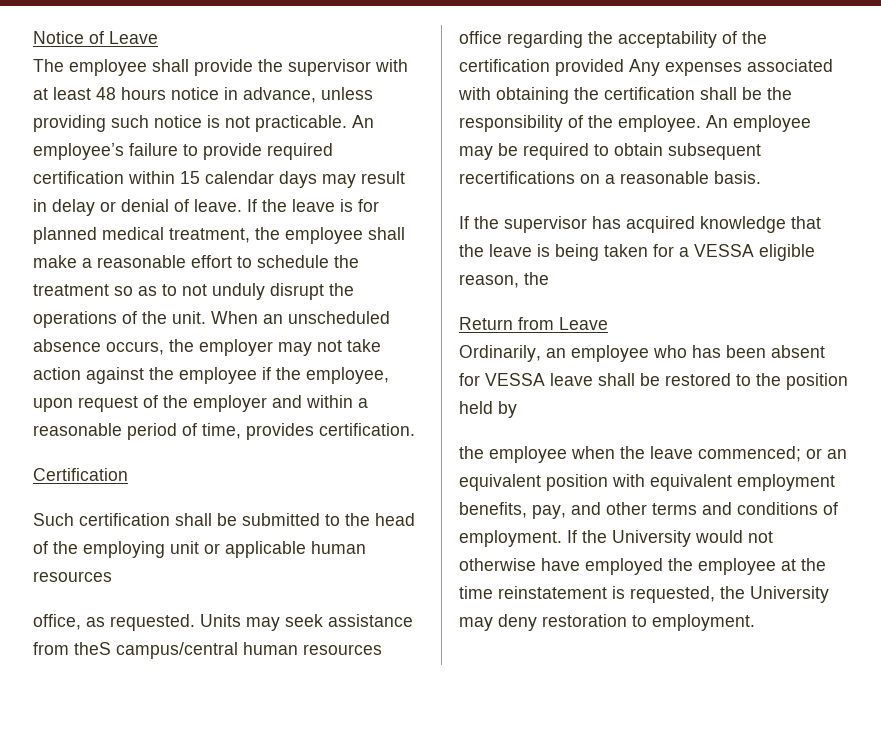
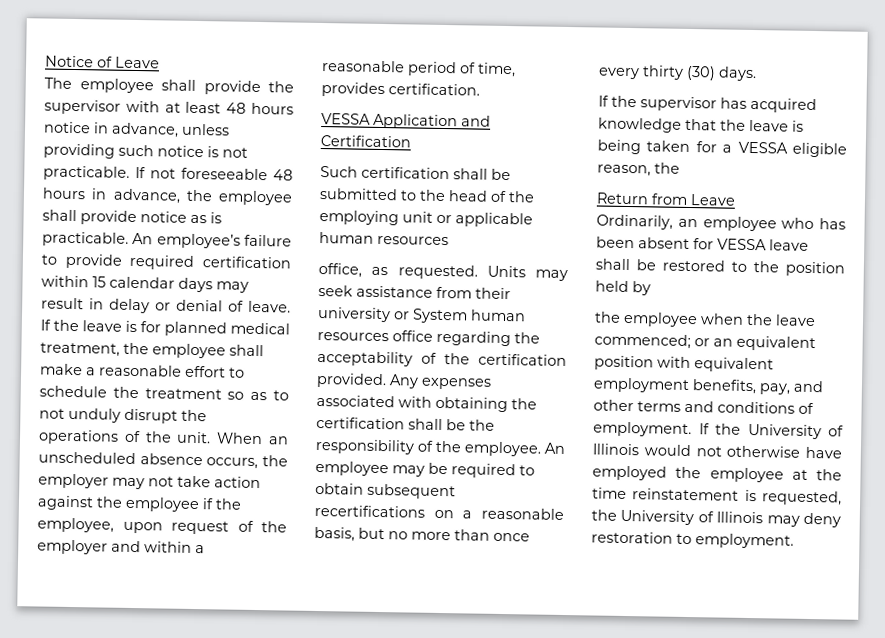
+ If not foreseeable 48 hours in advance, the employee shall provide notice as is practicable.
- Certification
+ VESSA Application and Certification
- Units may seek assistance from theS campus/central human resources office regarding the acceptability of the certification provided Any expenses associated with obtaining the certification shall be the responsibility of the employee.
+ Units may seek assistance from their university or System human resources office regarding the acceptability of the certification provided. Any expenses associated with obtaining the certification shall be the responsibility of the employee.
- An employee may be required to obtain subsequent recertifications on a reasonable basis.
+ An employee may be required to obtain subsequent recertifications on a reasonable basis, but no more than once every thirty (30) days.
- If the University would not otherwise have employed the employee at the time reinstatement is requested, the University may deny restoration to employment.
+ If the University of Illinois would not otherwise have employed the employee at the time reinstatement is requested, the University of Illinois may deny restoration to employment.

